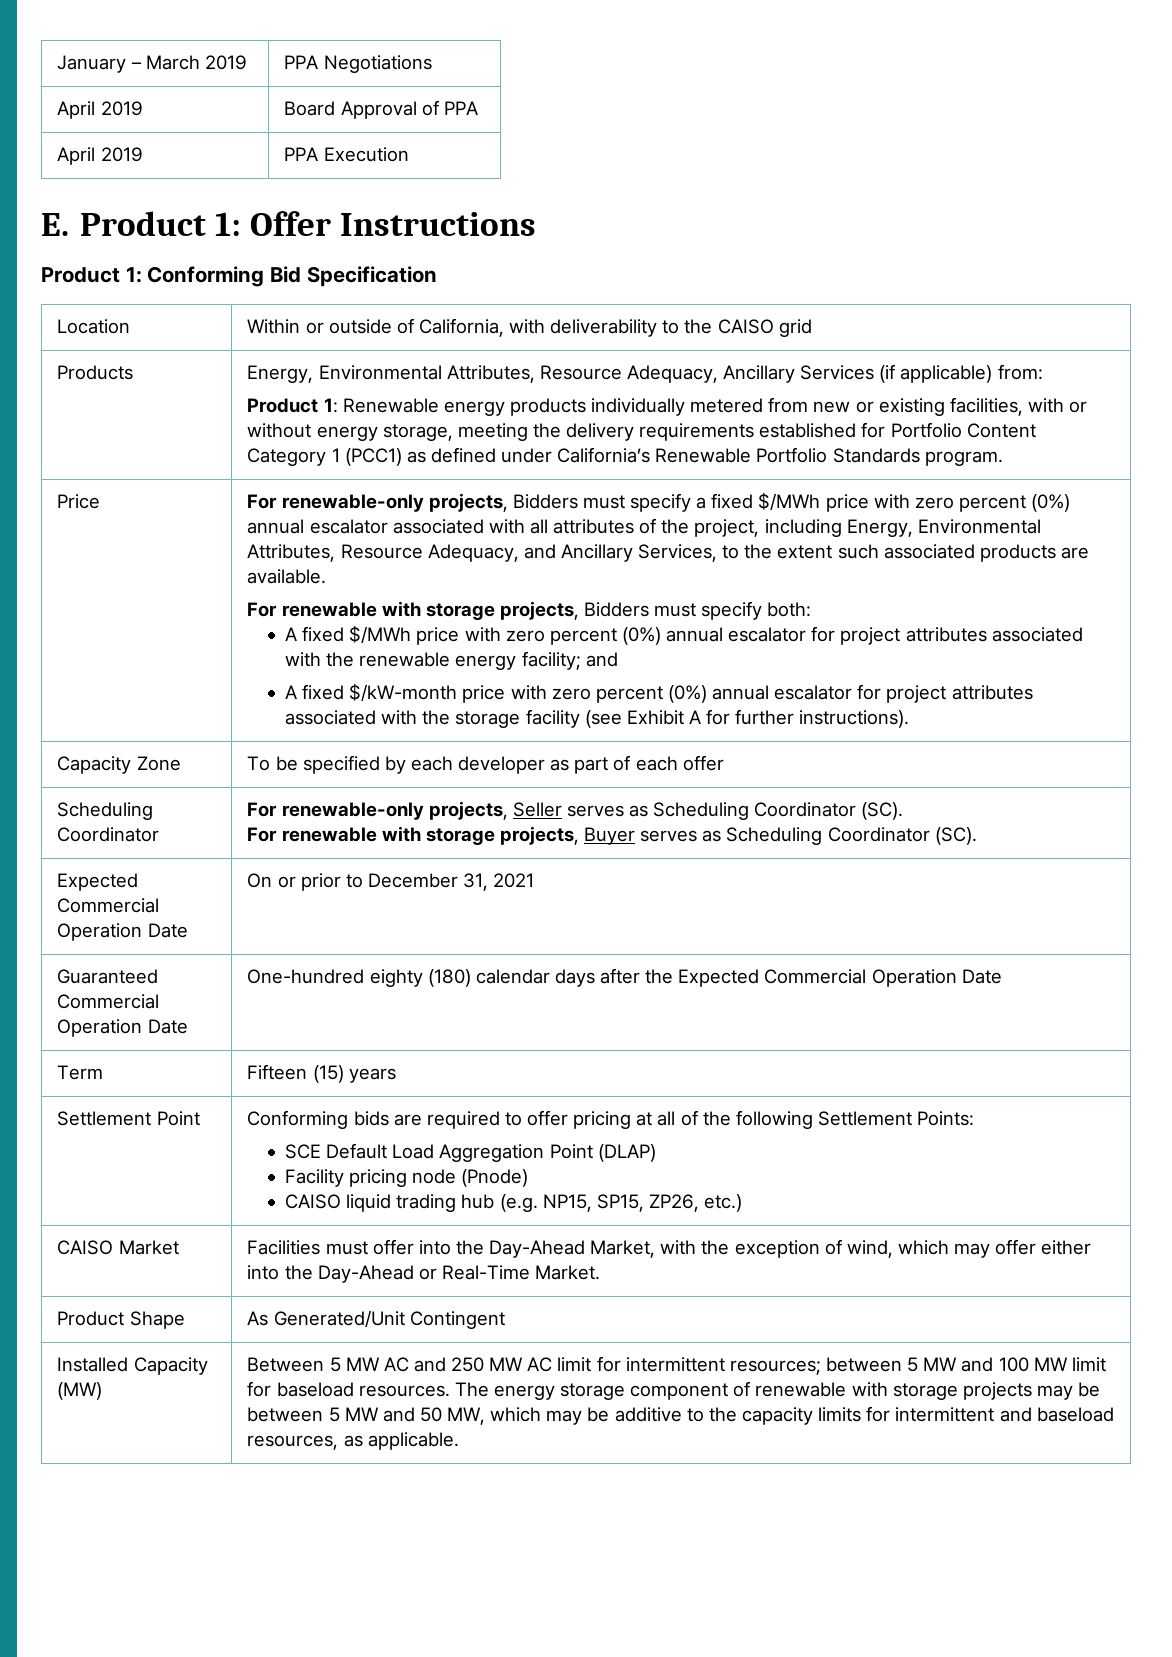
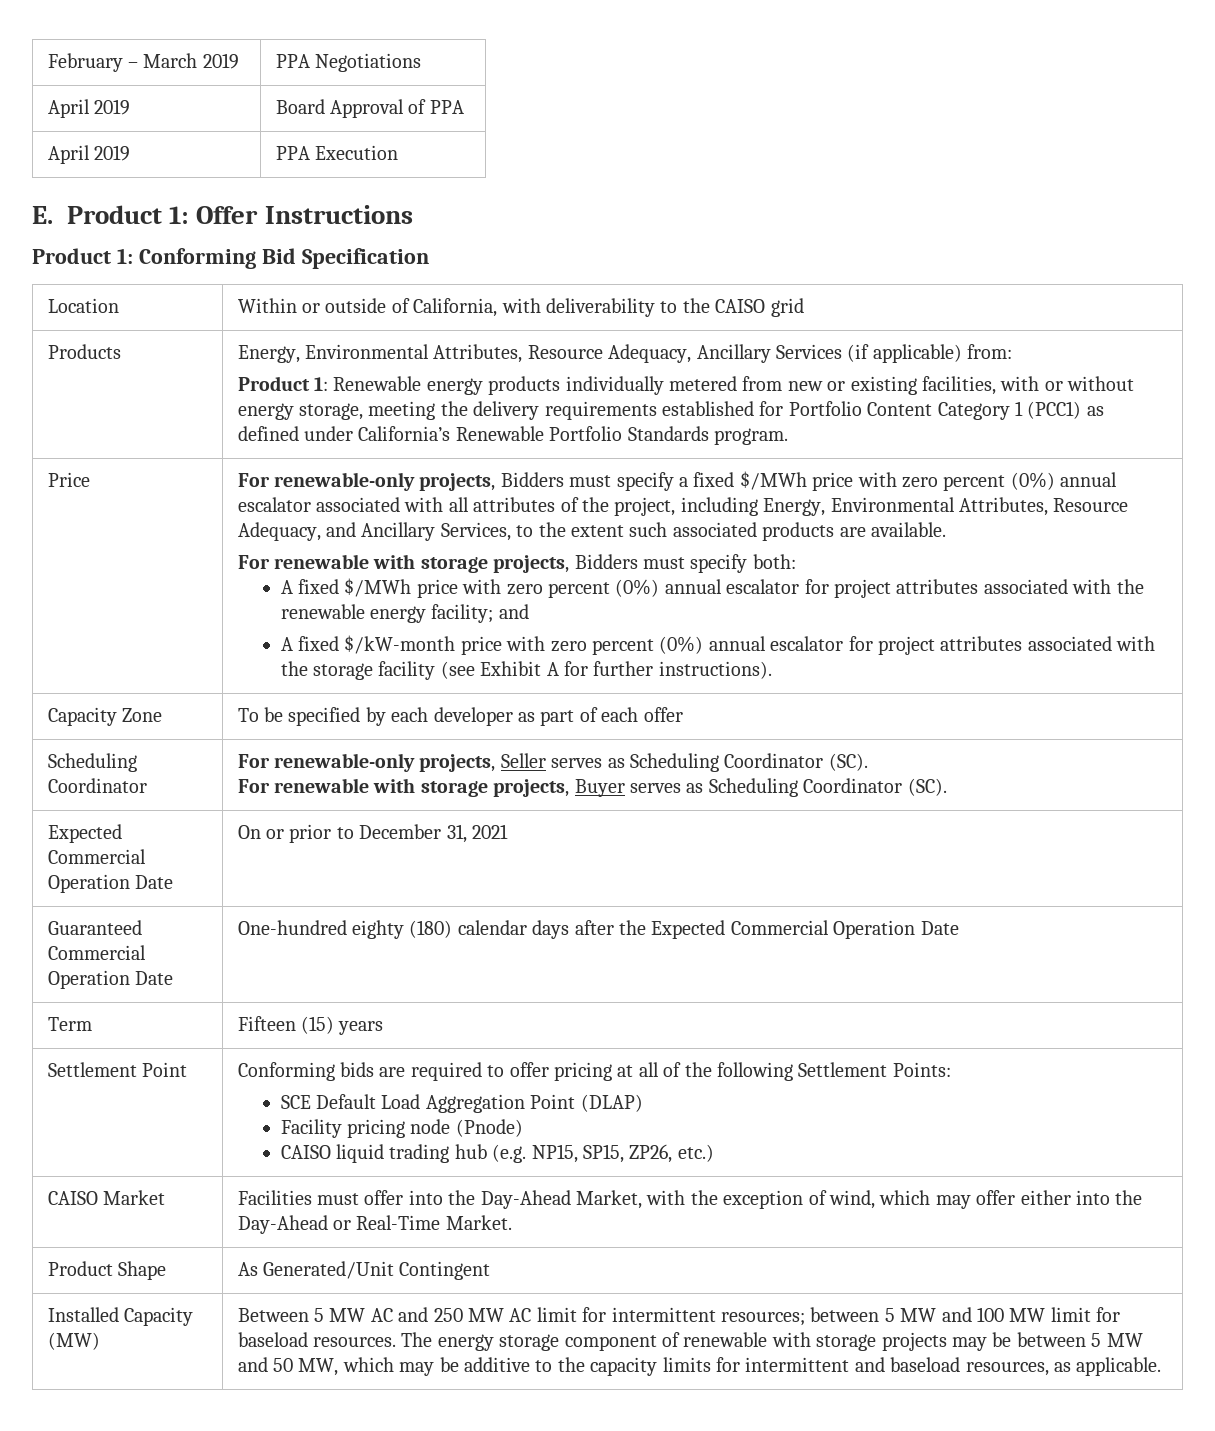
- January – March 2019 | PPA Negotiations
+ February – March 2019 | PPA Negotiations

